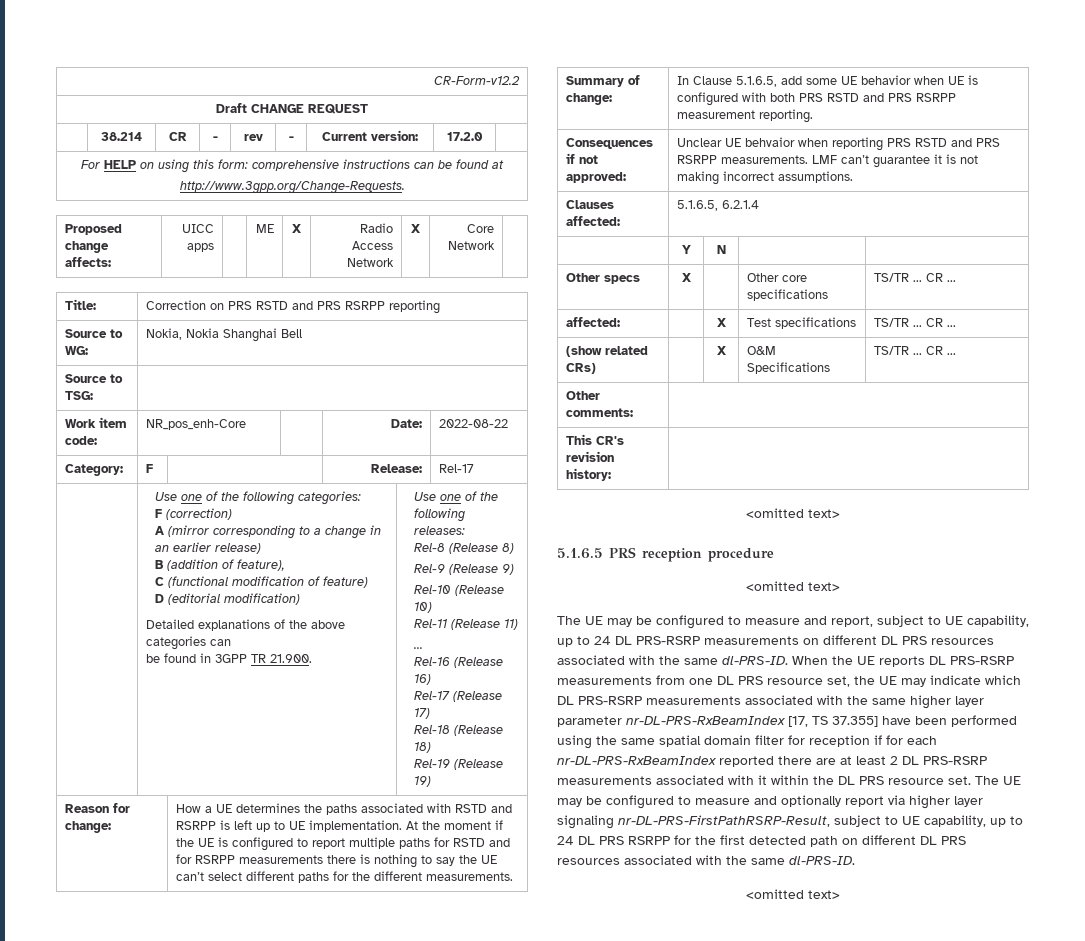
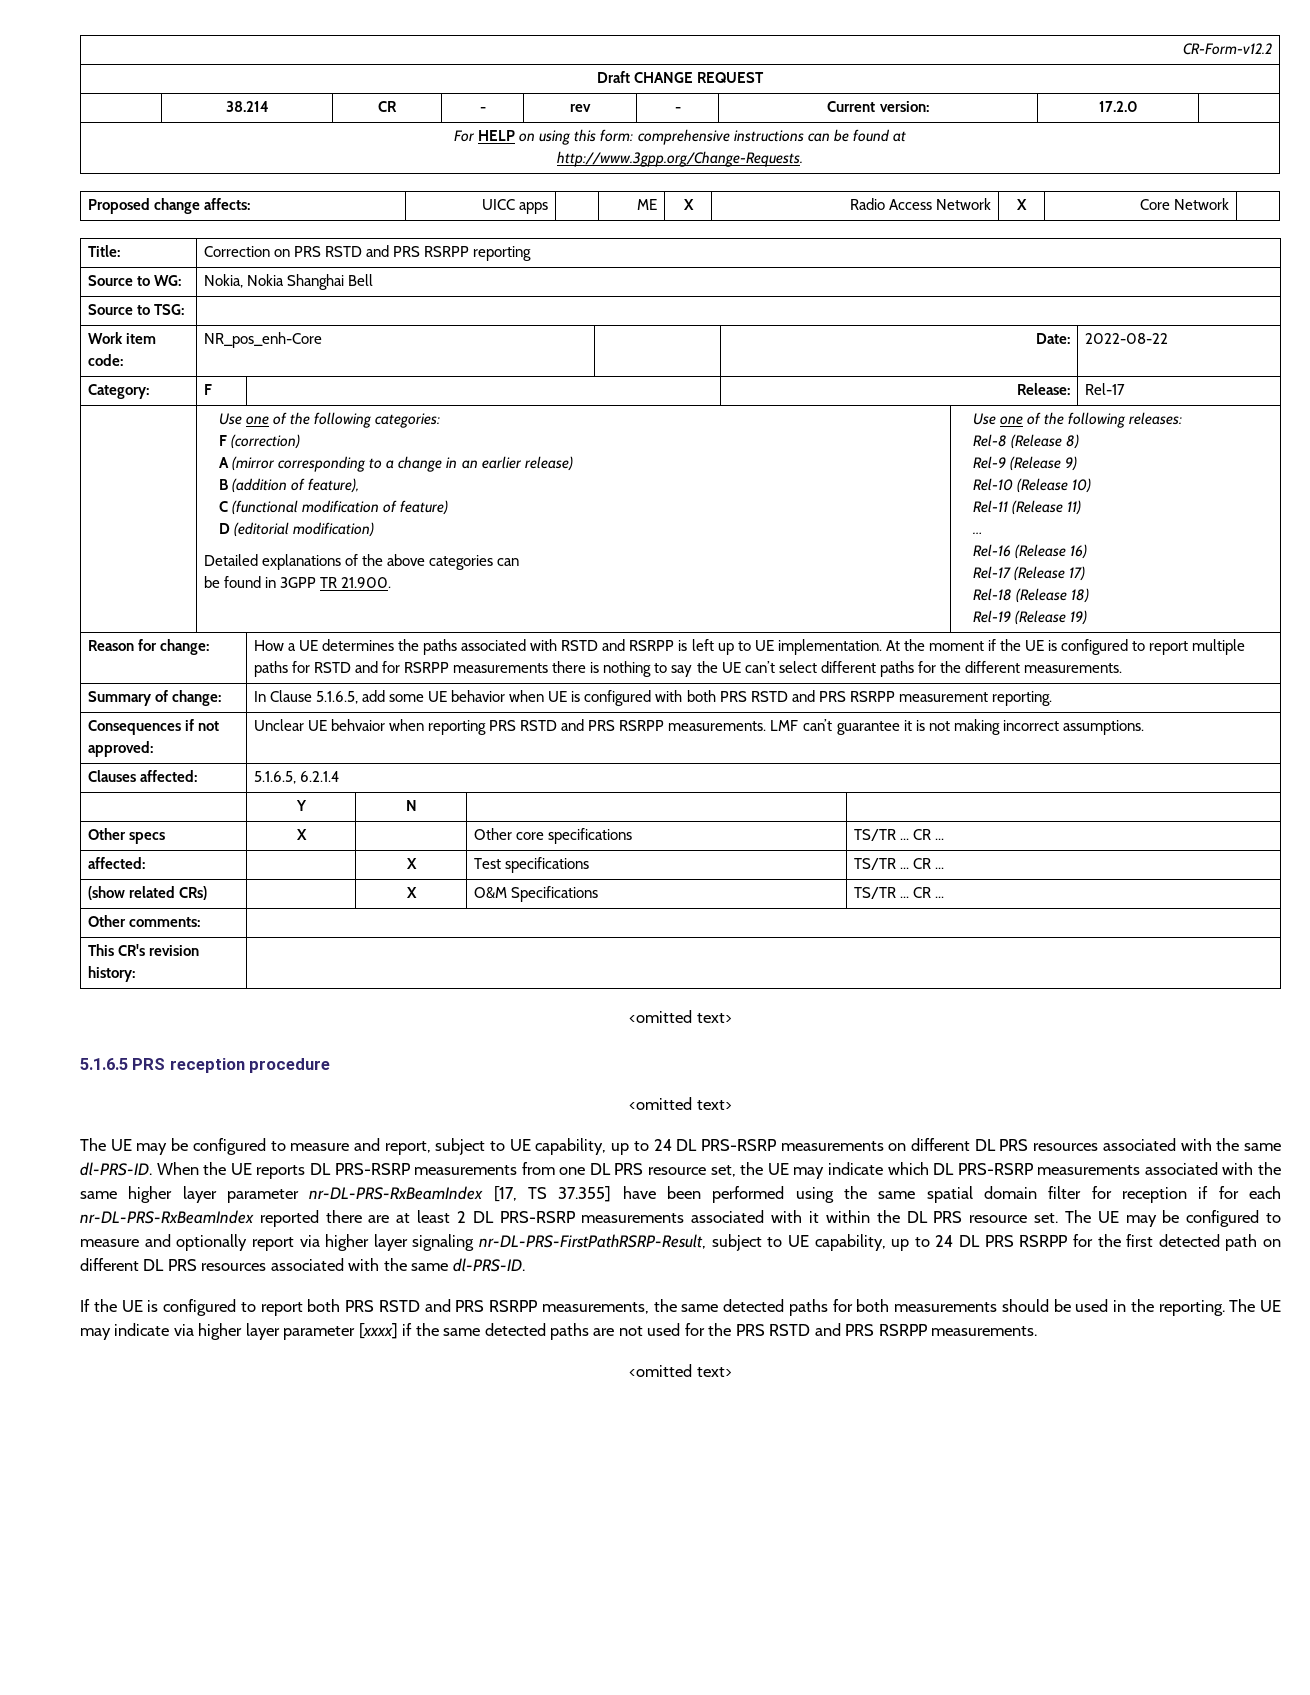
+ If the UE is configured to report both PRS RSTD and PRS RSRPP measurements, the same detected paths for both measurements should be used in the reporting. The UE may indicate via higher layer parameter [xxxx] if the same detected paths are not used for the PRS RSTD and PRS RSRPP measurements.

